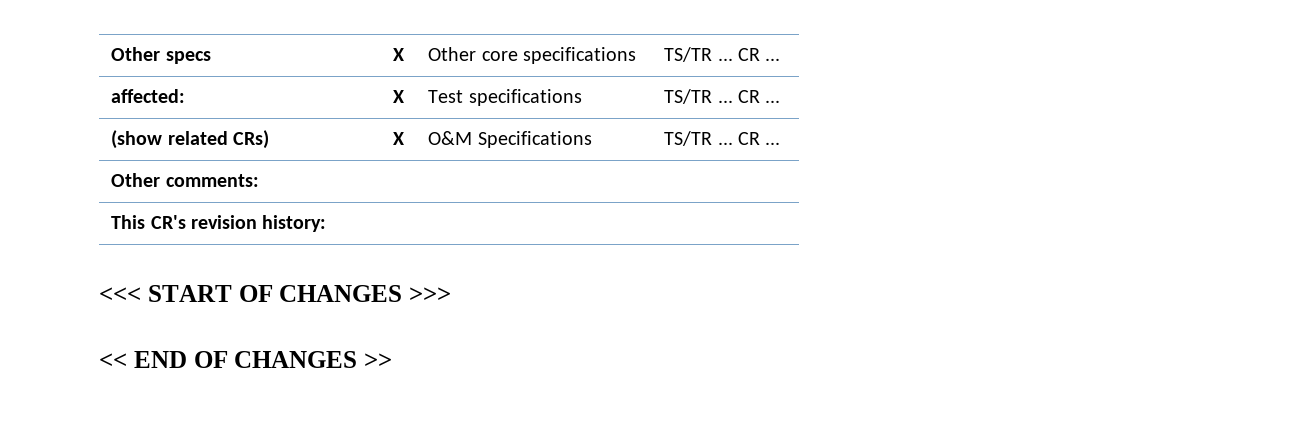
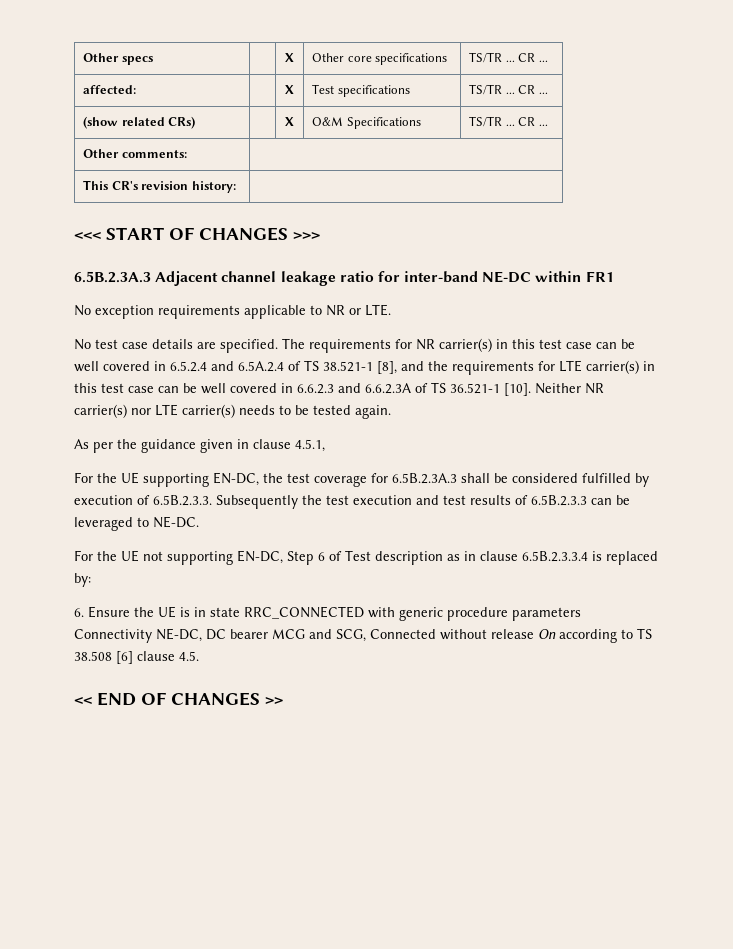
+ 6.5B.2.3A.3 Adjacent channel leakage ratio for inter-band NE-DC within FR1
+ No exception requirements applicable to NR or LTE.
+ No test case details are specified. The requirements for NR carrier(s) in this test case can be well covered in 6.5.2.4 and 6.5A.2.4 of TS 38.521-1 [8], and the requirements for LTE carrier(s) in this test case can be well covered in 6.6.2.3 and 6.6.2.3A of TS 36.521-1 [10]. Neither NR carrier(s) nor LTE carrier(s) needs to be tested again.
+ As per the guidance given in clause 4.5.1,
+ For the UE supporting EN-DC, the test coverage for 6.5B.2.3A.3 shall be considered fulfilled by execution of 6.5B.2.3.3. Subsequently the test execution and test results of 6.5B.2.3.3 can be leveraged to NE-DC.
+ For the UE not supporting EN-DC, Step 6 of Test description as in clause 6.5B.2.3.3.4 is replaced by:
+ 6. Ensure the UE is in state RRC_CONNECTED with generic procedure parameters Connectivity NE-DC, DC bearer MCG and SCG, Connected without release On according to TS 38.508 [6] clause 4.5.

